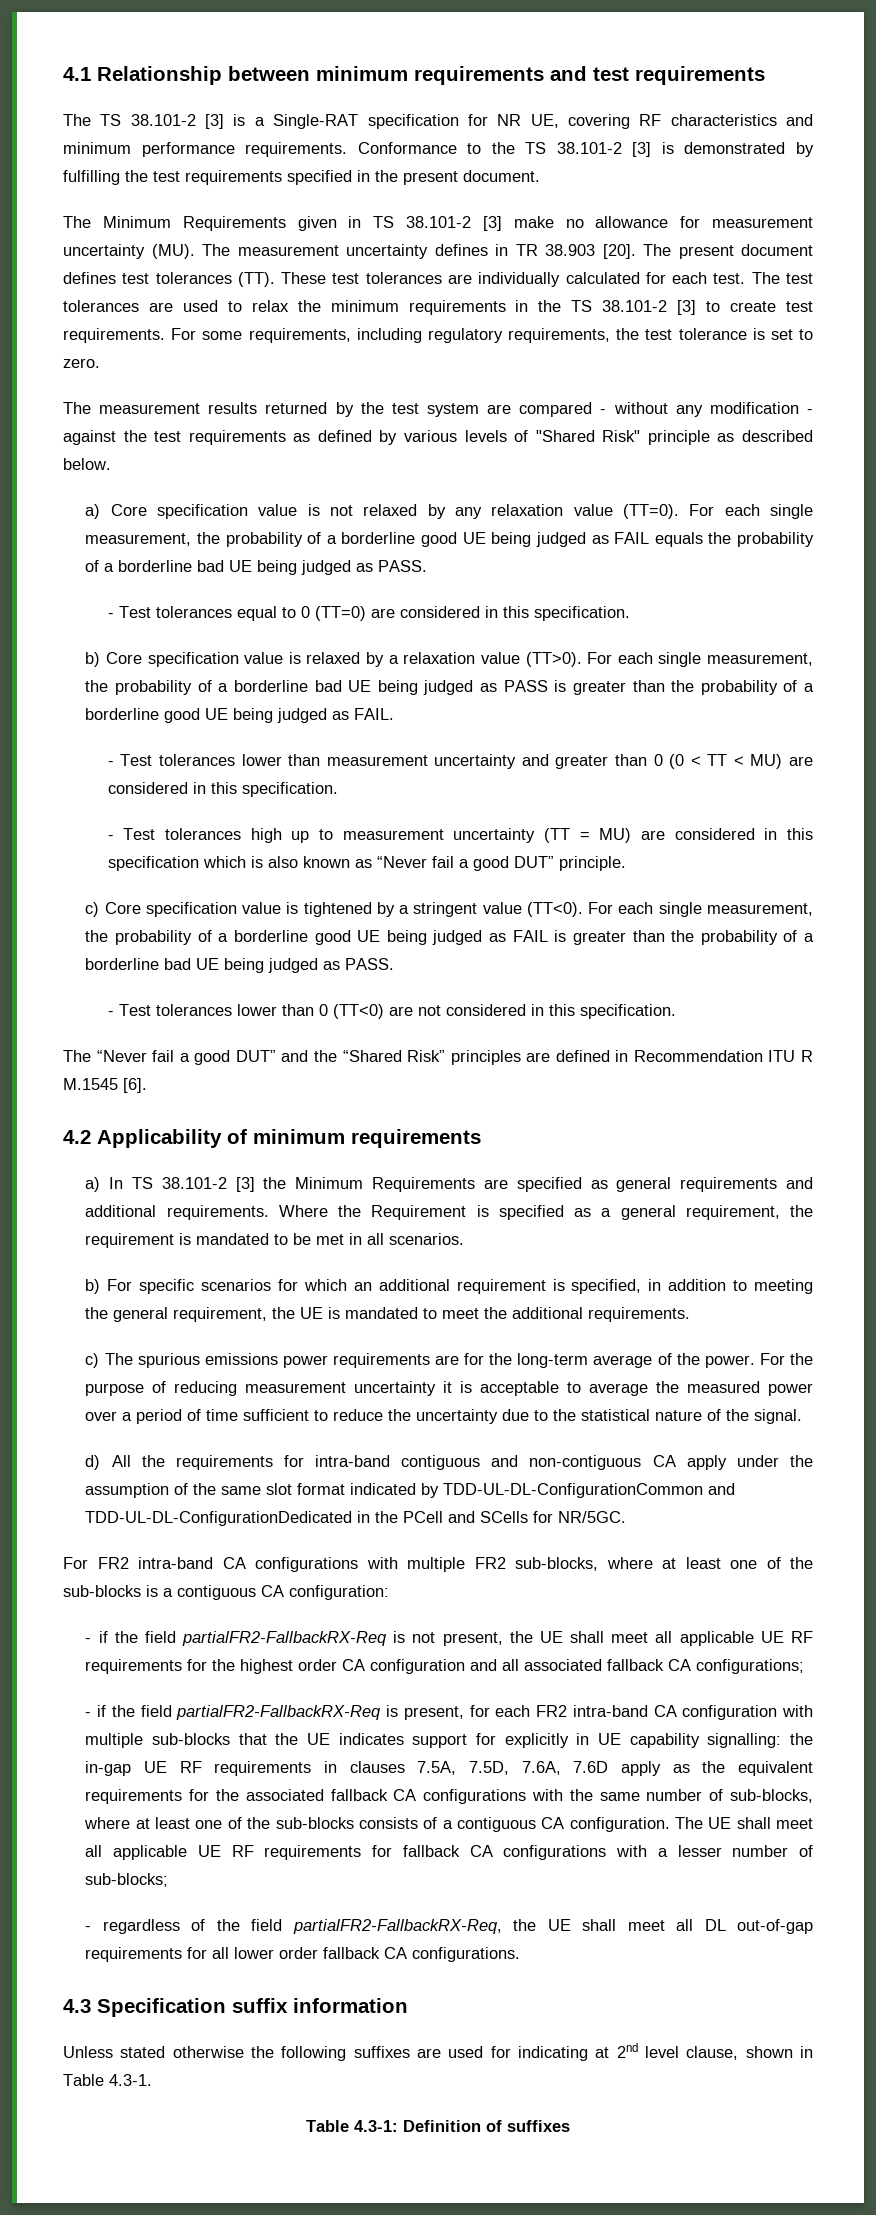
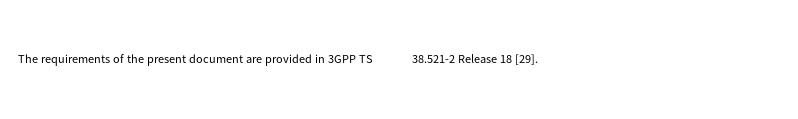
- 4.1 Relationship between minimum requirements and test requirements
- The TS 38.101-2 [3] is a Single-RAT specification for NR UE, covering RF characteristics and minimum performance requirements. Conformance to the TS 38.101-2 [3] is demonstrated by fulfilling the test requirements specified in the present document.
- The Minimum Requirements given in TS 38.101-2 [3] make no allowance for measurement uncertainty (MU). The measurement uncertainty defines in TR 38.903 [20]. The present document defines test tolerances (TT). These test tolerances are individually calculated for each test. The test tolerances are used to relax the minimum requirements in the TS 38.101-2 [3] to create test requirements. For some requirements, including regulatory requirements, the test tolerance is set to zero.
- The measurement results returned by the test system are compared - without any modification - against the test requirements as defined by various levels of "Shared Risk" principle as described below.
- a) Core specification value is not relaxed by any relaxation value (TT=0). For each single measurement, the probability of a borderline good UE being judged as FAIL equals the probability of a borderline bad UE being judged as PASS.
- - Test tolerances equal to 0 (TT=0) are considered in this specification.
- b) Core specification value is relaxed by a relaxation value (TT>0). For each single measurement, the probability of a borderline bad UE being judged as PASS is greater than the probability of a borderline good UE being judged as FAIL.
- - Test tolerances lower than measurement uncertainty and greater than 0 (0 < TT < MU) are considered in this specification.
- - Test tolerances high up to measurement uncertainty (TT = MU) are considered in this specification which is also known as “Never fail a good DUT” principle.
- c) Core specification value is tightened by a stringent value (TT<0). For each single measurement, the probability of a borderline good UE being judged as FAIL is greater than the probability of a borderline bad UE being judged as PASS.
- - Test tolerances lower than 0 (TT<0) are not considered in this specification.
- The “Never fail a good DUT” and the “Shared Risk” principles are defined in Recommendation ITU R M.1545 [6].
- 4.2 Applicability of minimum requirements
- a) In TS 38.101-2 [3] the Minimum Requirements are specified as general requirements and additional requirements. Where the Requirement is specified as a general requirement, the requirement is mandated to be met in all scenarios.
- b) For specific scenarios for which an additional requirement is specified, in addition to meeting the general requirement, the UE is mandated to meet the additional requirements.
- c) The spurious emissions power requirements are for the long-term average of the power. For the purpose of reducing measurement uncertainty it is acceptable to average the measured power over a period of time sufficient to reduce the uncertainty due to the statistical nature of the signal.
- d) All the requirements for intra-band contiguous and non-contiguous CA apply under the assumption of the same slot format indicated by TDD-UL-DL-ConfigurationCommon and TDD-UL-DL-ConfigurationDedicated in the PCell and SCells for NR/5GC.
- For FR2 intra-band CA configurations with multiple FR2 sub-blocks, where at least one of the sub-blocks is a contiguous CA configuration:
- - if the field partialFR2-FallbackRX-Req is not present, the UE shall meet all applicable UE RF requirements for the highest order CA configuration and all associated fallback CA configurations;
- - if the field partialFR2-FallbackRX-Req is present, for each FR2 intra-band CA configuration with multiple sub-blocks that the UE indicates support for explicitly in UE capability signalling: the in-gap UE RF requirements in clauses 7.5A, 7.5D, 7.6A, 7.6D apply as the equivalent requirements for the associated fallback CA configurations with the same number of sub-blocks, where at least one of the sub-blocks consists of a contiguous CA configuration. The UE shall meet all applicable UE RF requirements for fallback CA configurations with a lesser number of sub-blocks;
- - regardless of the field partialFR2-FallbackRX-Req, the UE shall meet all DL out-of-gap requirements for all lower order fallback CA configurations.
- 4.3 Specification suffix information
- Unless stated otherwise the following suffixes are used for indicating at 2nd level clause, shown in Table 4.3-1.
- Table 4.3-1: Definition of suffixes
+ The requirements of the present document are provided in 3GPP TS 38.521-2 Release 18 [29].

